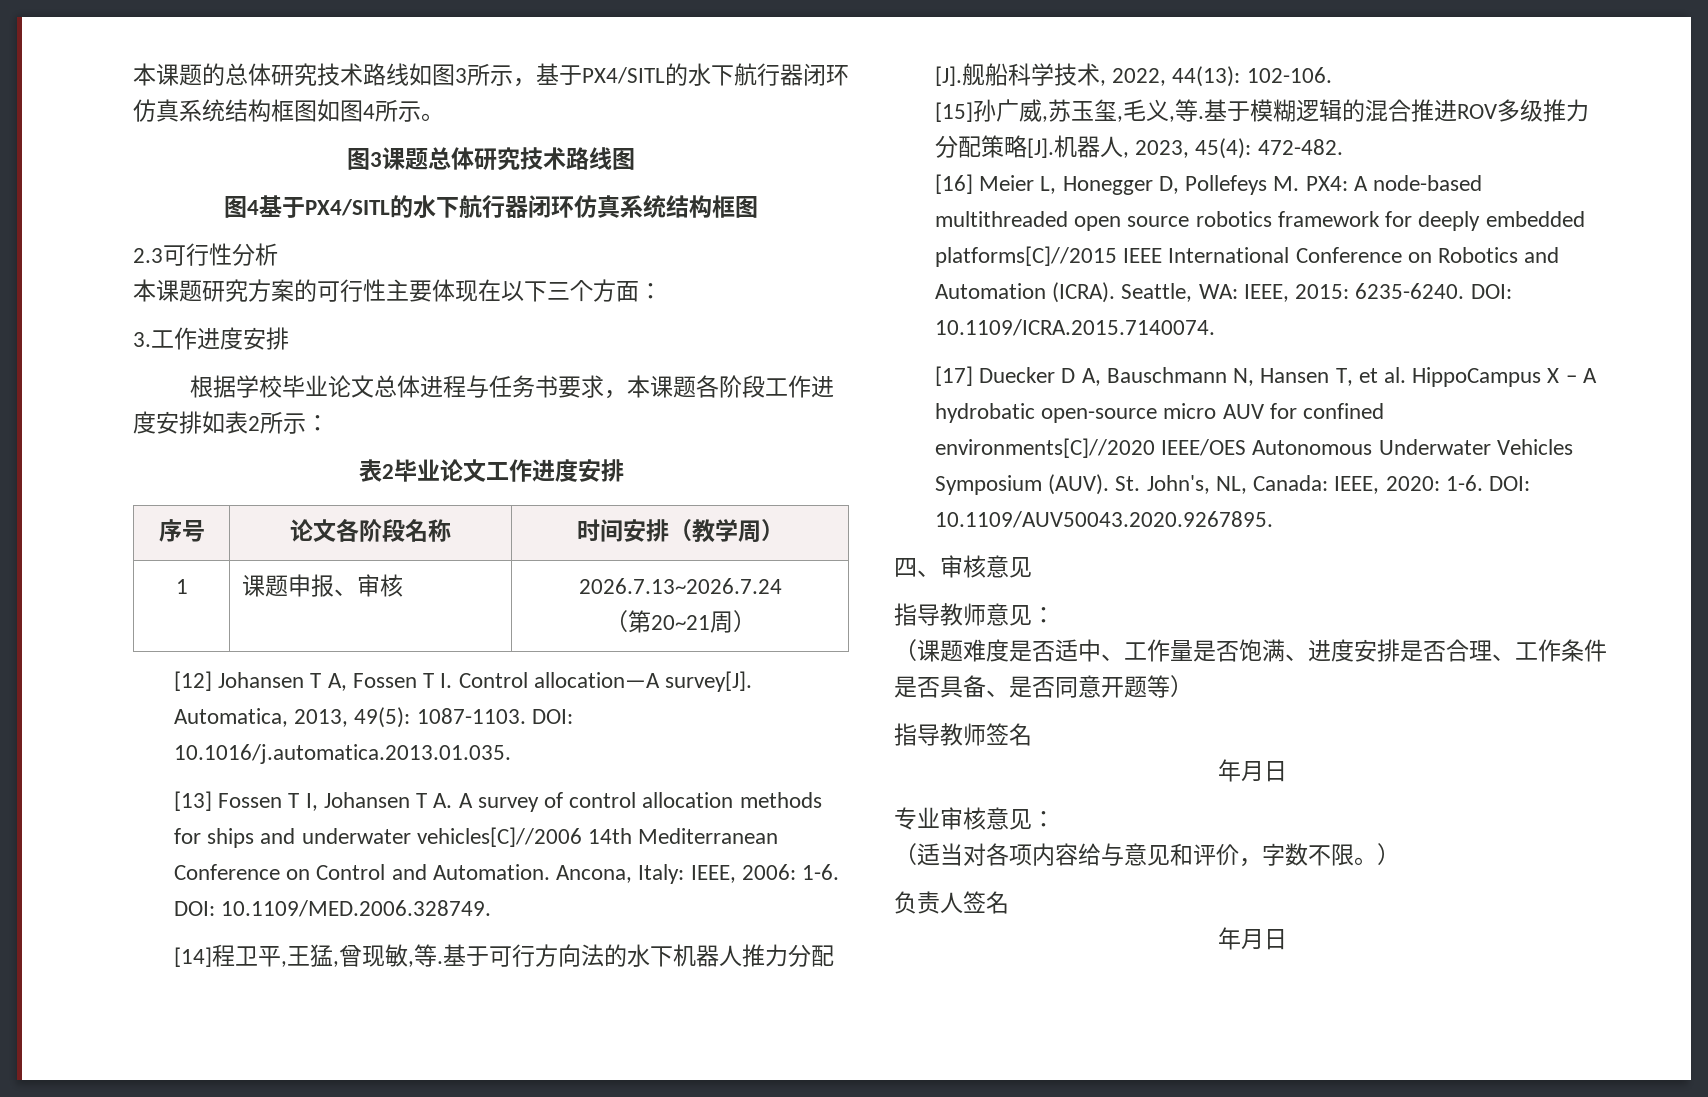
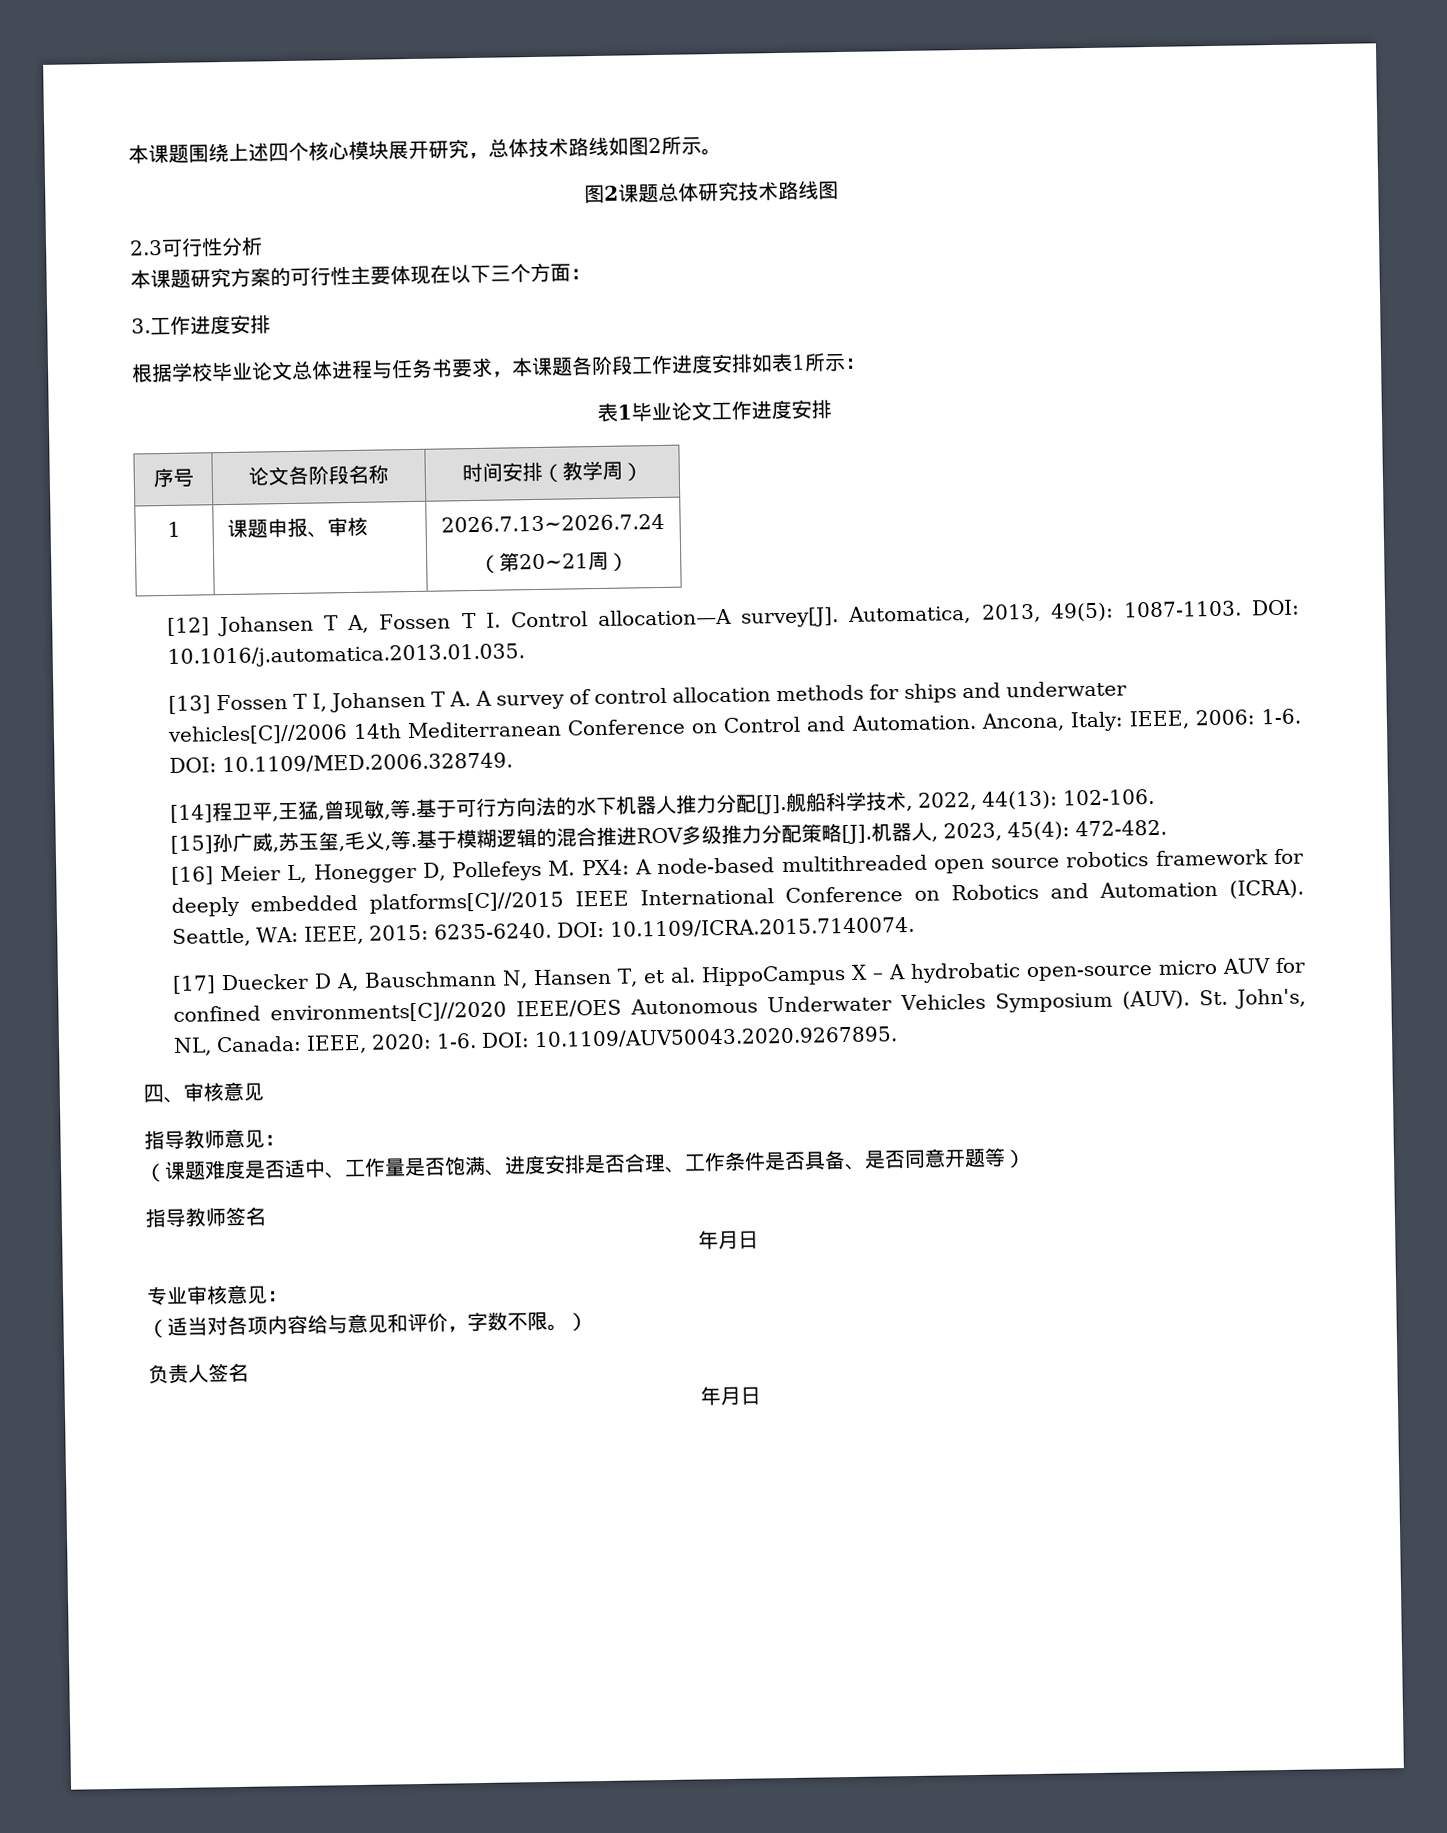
- 本课题的总体研究技术路线如图3所示，基于PX4/SITL的水下航行器闭环仿真系统结构框图如图4所示。
+ 本课题围绕上述四个核心模块展开研究，总体技术路线如图2所示。
- 图3课题总体研究技术路线图
+ 图2课题总体研究技术路线图
- 图4基于PX4/SITL的水下航行器闭环仿真系统结构框图
- 根据学校毕业论文总体进程与任务书要求，本课题各阶段工作进度安排如表2所示：
+ 根据学校毕业论文总体进程与任务书要求，本课题各阶段工作进度安排如表1所示：
- 表2毕业论文工作进度安排
+ 表1毕业论文工作进度安排

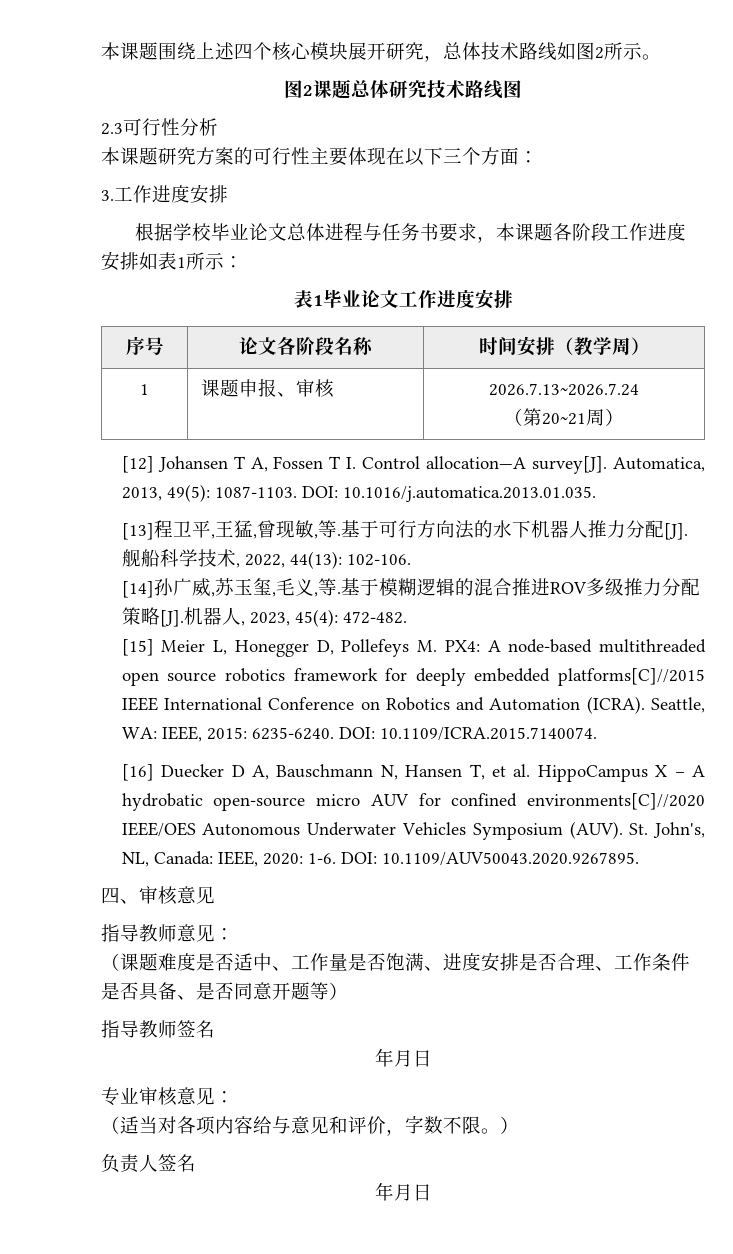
- [13] Fossen T I, Johansen T A. A survey of control allocation methods for ships and underwater vehicles[C]//2006 14th Mediterranean Conference on Control and Automation. Ancona, Italy: IEEE, 2006: 1-6. DOI: 10.1109/MED.2006.328749.
- [14]程卫平,王猛,曾现敏,等.
+ [13]程卫平,王猛,曾现敏,等.
- [15]孙广威,苏玉玺,毛义,等.
+ [14]孙广威,苏玉玺,毛义,等.
- [16] Meier L, Honegger D, Pollefeys M. PX4: A node-based multithreaded open source robotics framework for deeply embedded platforms[C]//2015 IEEE International Conference on Robotics and Automation (ICRA).
+ [15] Meier L, Honegger D, Pollefeys M. PX4: A node-based multithreaded open source robotics framework for deeply embedded platforms[C]//2015 IEEE International Conference on Robotics and Automation (ICRA).
- [17] Duecker D A, Bauschmann N, Hansen T, et al. HippoCampus X – A hydrobatic open-source micro AUV for confined environments[C]//2020 IEEE/OES Autonomous Underwater Vehicles Symposium (AUV).
+ [16] Duecker D A, Bauschmann N, Hansen T, et al. HippoCampus X – A hydrobatic open-source micro AUV for confined environments[C]//2020 IEEE/OES Autonomous Underwater Vehicles Symposium (AUV).

